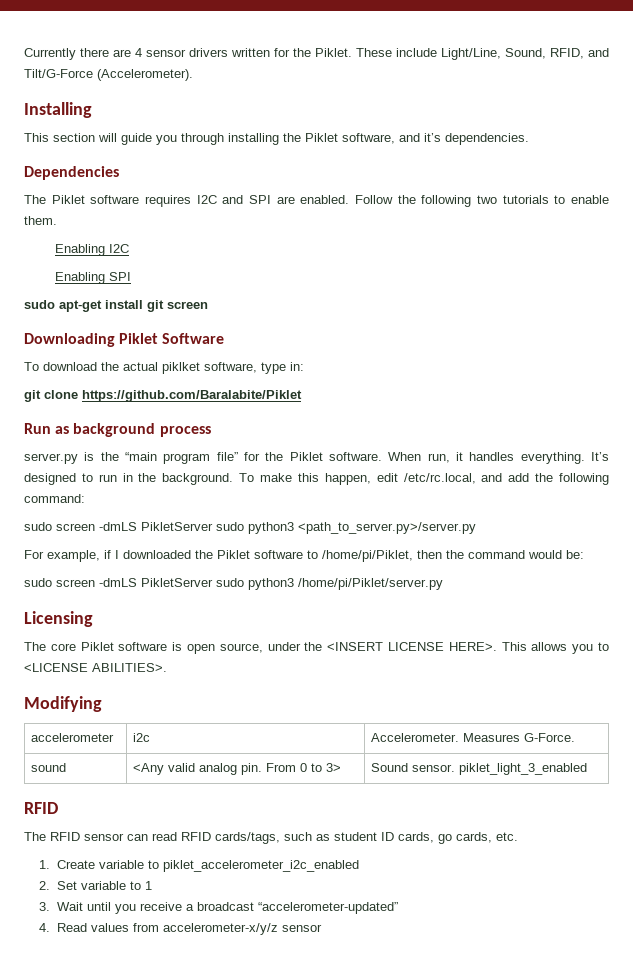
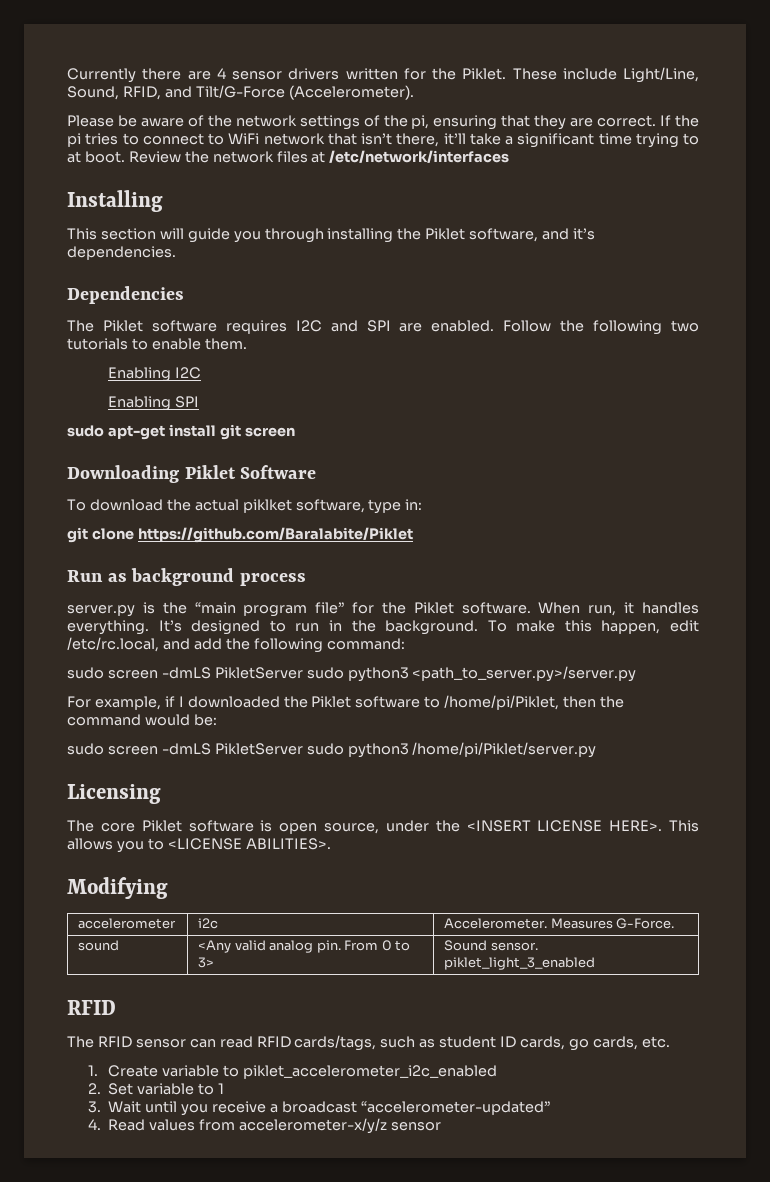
+ Please be aware of the network settings of the pi, ensuring that they are correct. If the pi tries to connect to WiFi network that isn’t there, it’ll take a significant time trying to at boot. Review the network files at /etc/network/interfaces

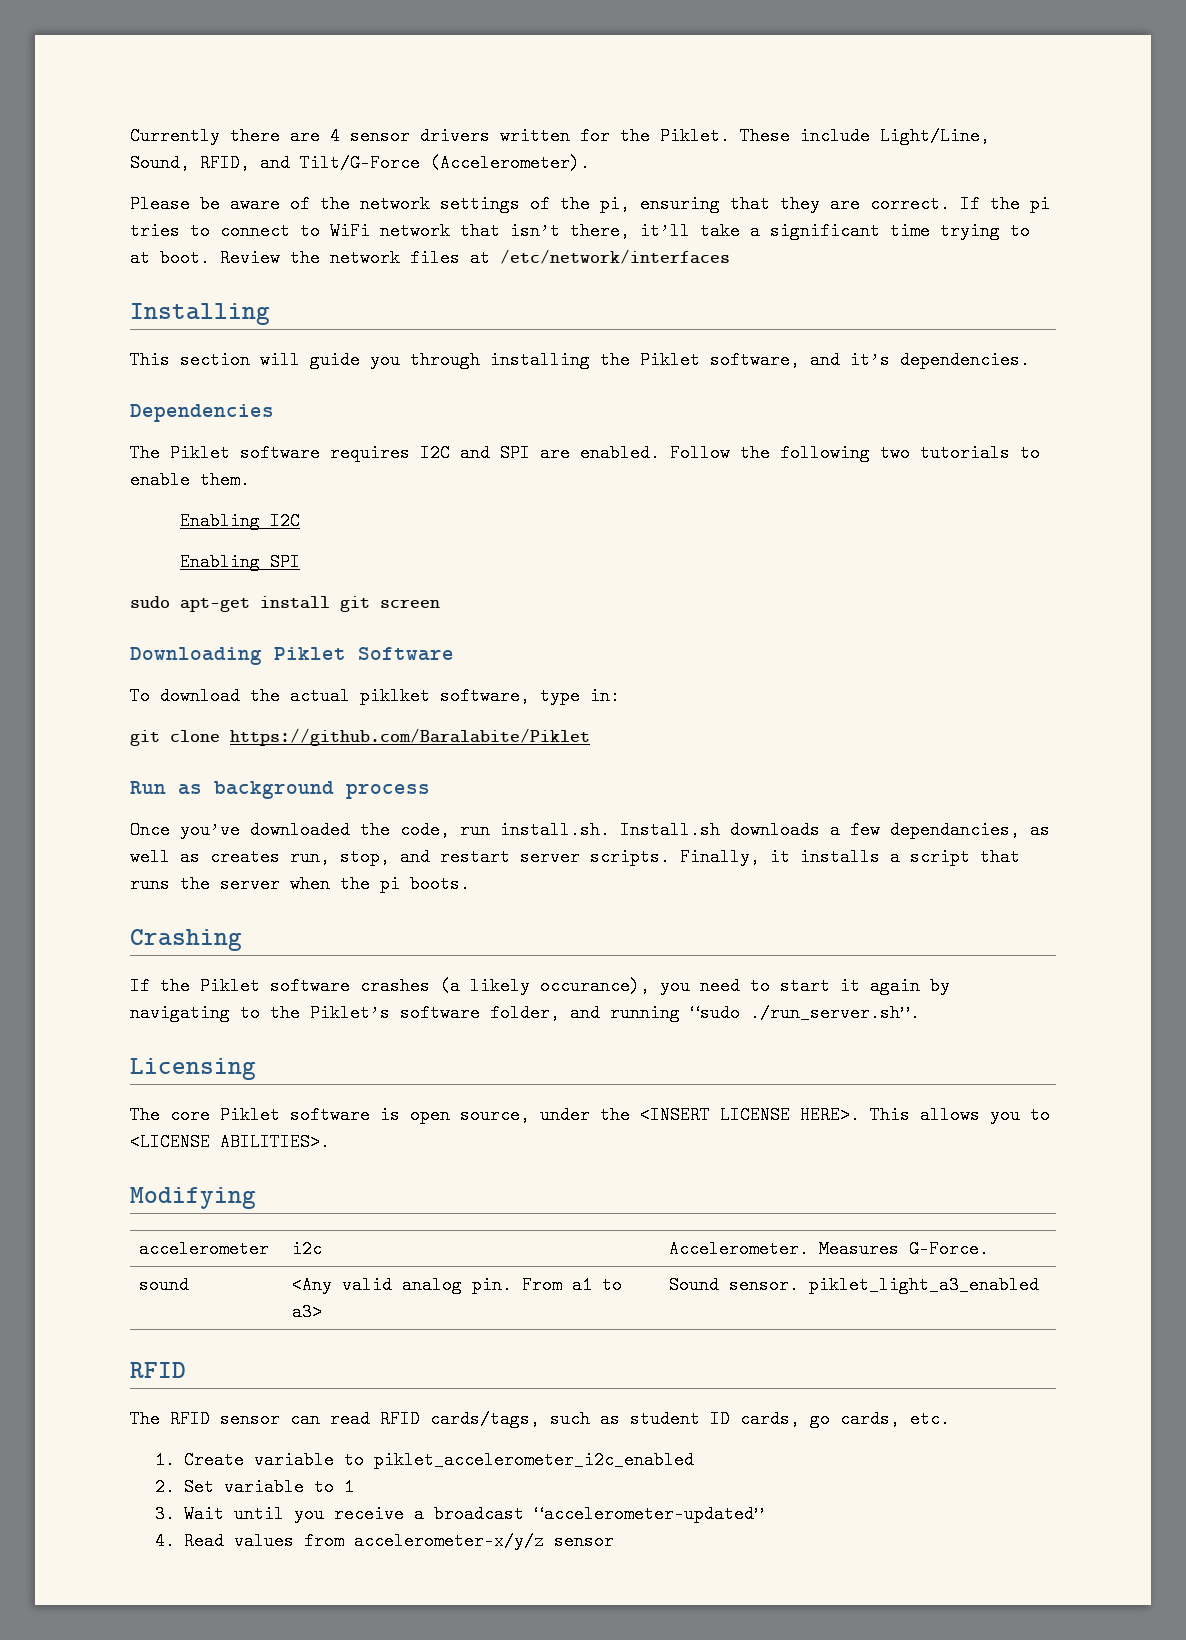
- server.py is the “main program file” for the Piklet software. When run, it handles everything. It’s designed to run in the background. To make this happen, edit /etc/rc.local, and add the following command:
- sudo screen -dmLS PikletServer sudo python3 <path_to_server.py>/server.py
- For example, if I downloaded the Piklet software to /home/pi/Piklet, then the command would be:
- sudo screen -dmLS PikletServer sudo python3 /home/pi/Piklet/server.py
+ Once you’ve downloaded the code, run install.sh. Install.sh downloads a few dependancies, as well as creates run, stop, and restart server scripts. Finally, it installs a script that runs the server when the pi boots.
+ Crashing
+ If the Piklet software crashes (a likely occurance), you need to start it again by navigating to the Piklet’s software folder, and running “sudo ./run_server.sh”.
- sound | <Any valid analog pin. From 0 to 3> | Sound sensor. piklet_light_3_enabled
+ sound | <Any valid analog pin. From a1 to a3> | Sound sensor. piklet_light_a3_enabled

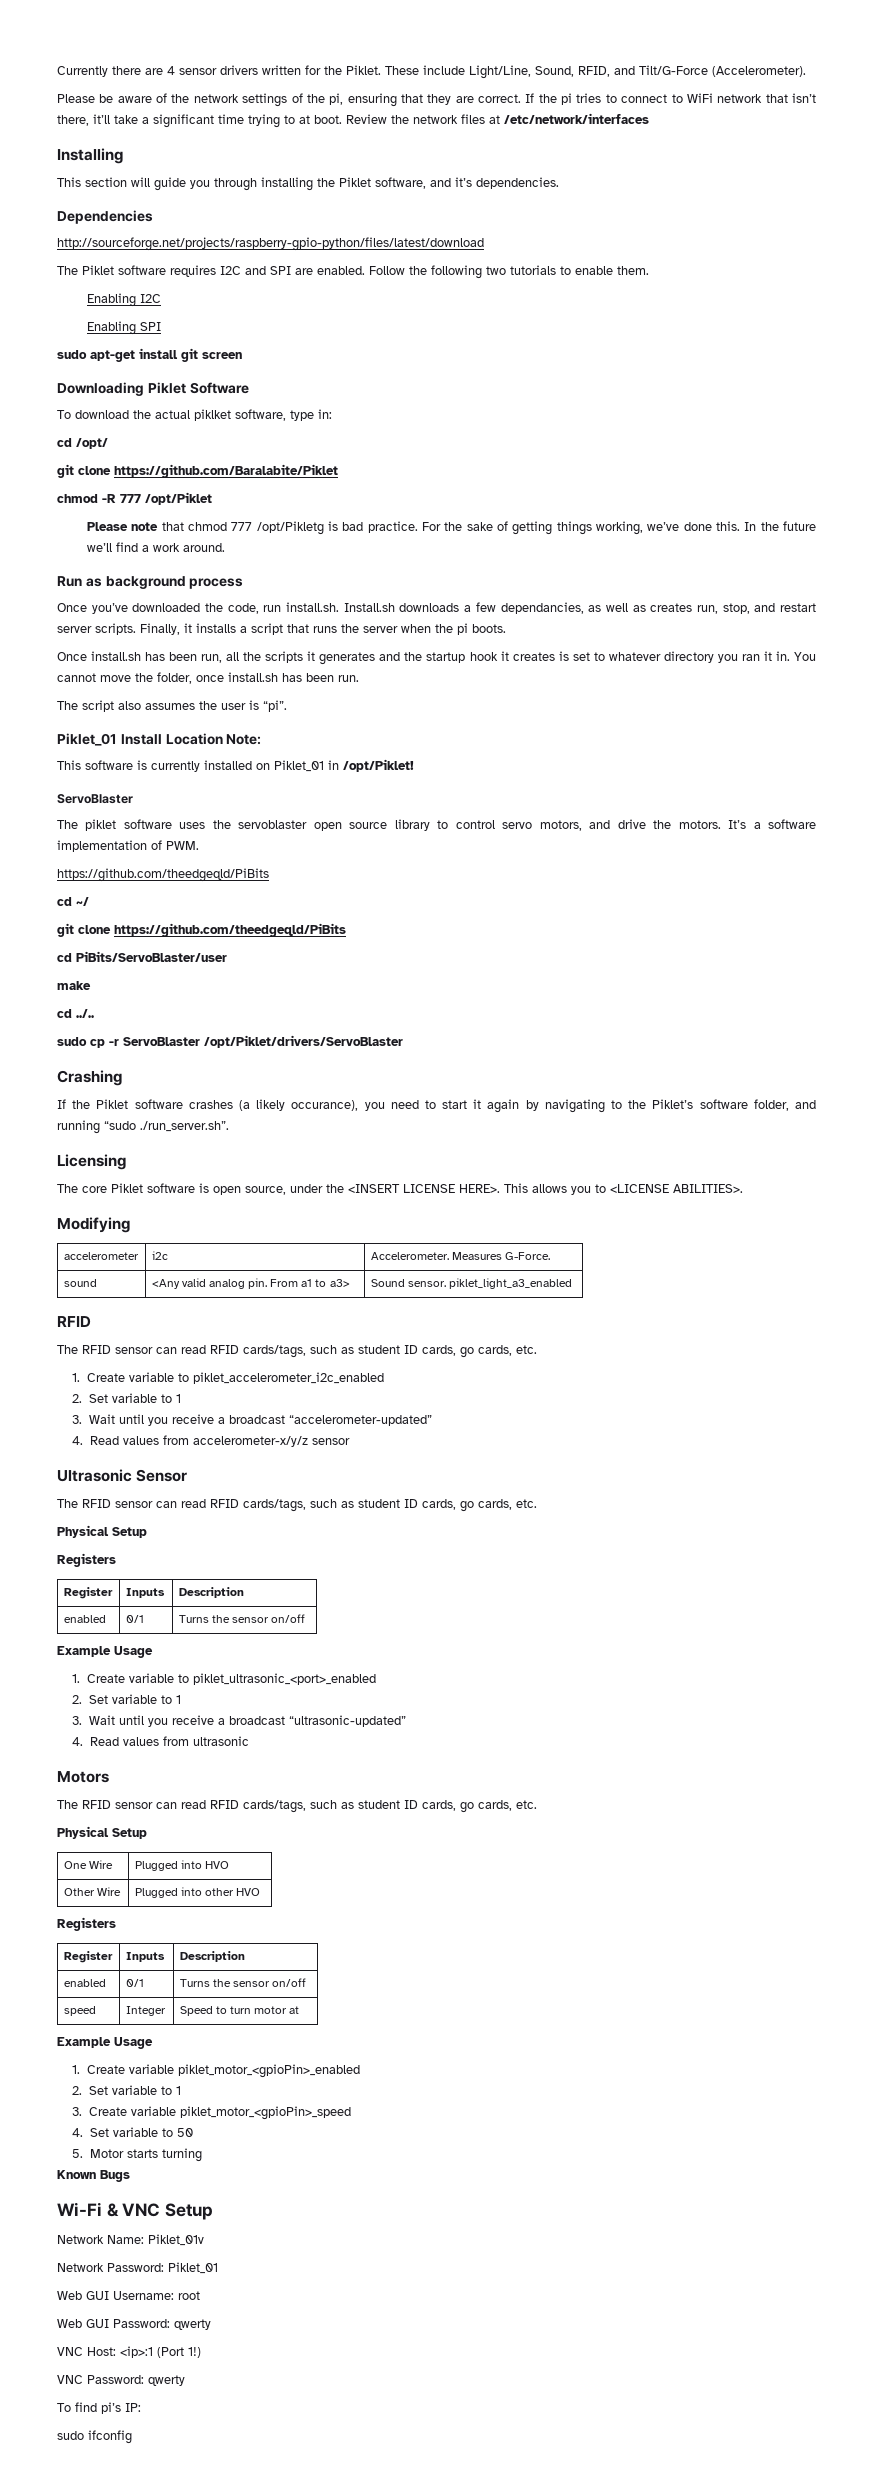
+ http://sourceforge.net/projects/raspberry-gpio-python/files/latest/download
+ cd /opt/
+ chmod -R 777 /opt/Piklet
+ Please note that chmod 777 /opt/Pikletg is bad practice. For the sake of getting things working, we’ve done this. In the future we’ll find a work around.
+ Once install.sh has been run, all the scripts it generates and the startup hook it creates is set to whatever directory you ran it in. You cannot move the folder, once install.sh has been run.
+ The script also assumes the user is “pi”.
+ Piklet_01 Install Location Note:
+ This software is currently installed on Piklet_01 in /opt/Piklet!
+ ServoBlaster
+ The piklet software uses the servoblaster open source library to control servo motors, and drive the motors. It’s a software implementation of PWM.
+ https://github.com/theedgeqld/PiBits
+ cd ~/
+ git clone https://github.com/theedgeqld/PiBits
+ cd PiBits/ServoBlaster/user
+ make
+ cd ../..
+ sudo cp -r ServoBlaster /opt/Piklet/drivers/ServoBlaster
+ Ultrasonic Sensor
+ The RFID sensor can read RFID cards/tags, such as student ID cards, go cards, etc.
+ Physical Setup
+ Registers
+ Register | Inputs | Description
+ enabled | 0/1 | Turns the sensor on/off
+ Example Usage
+ 1. Create variable to piklet_ultrasonic_<port>_enabled
+ 2. Set variable to 1
+ 3. Wait until you receive a broadcast “ultrasonic-updated”
+ 4. Read values from ultrasonic
+ Motors
+ The RFID sensor can read RFID cards/tags, such as student ID cards, go cards, etc.
+ Physical Setup
+ One Wire | Plugged into HVO
+ Other Wire | Plugged into other HVO
+ Registers
+ Register | Inputs | Description
+ enabled | 0/1 | Turns the sensor on/off
+ speed | Integer | Speed to turn motor at
+ Example Usage
+ 1. Create variable piklet_motor_<gpioPin>_enabled
+ 2. Set variable to 1
+ 3. Create variable piklet_motor_<gpioPin>_speed
+ 4. Set variable to 50
+ 5. Motor starts turning
+ Known Bugs
+ Wi-Fi & VNC Setup
+ Network Name: Piklet_01v
+ Network Password: Piklet_01
+ Web GUI Username: root
+ Web GUI Password: qwerty
+ VNC Host: <ip>:1 (Port 1!)
+ VNC Password: qwerty
+ To find pi’s IP:
+ sudo ifconfig

